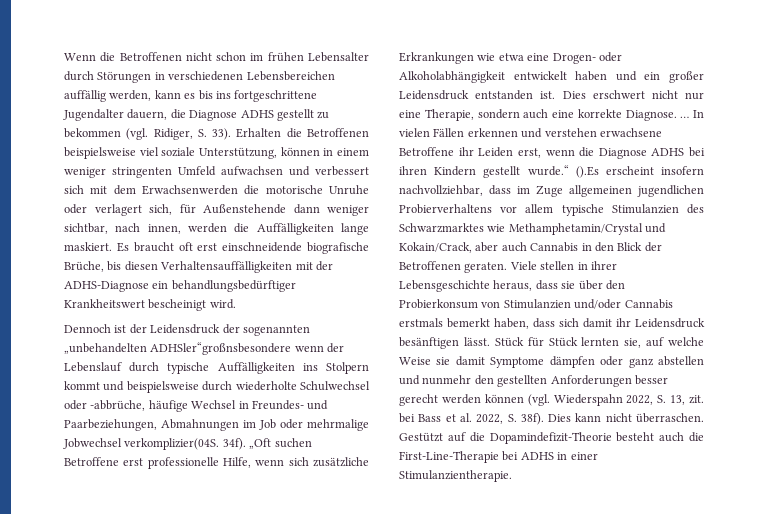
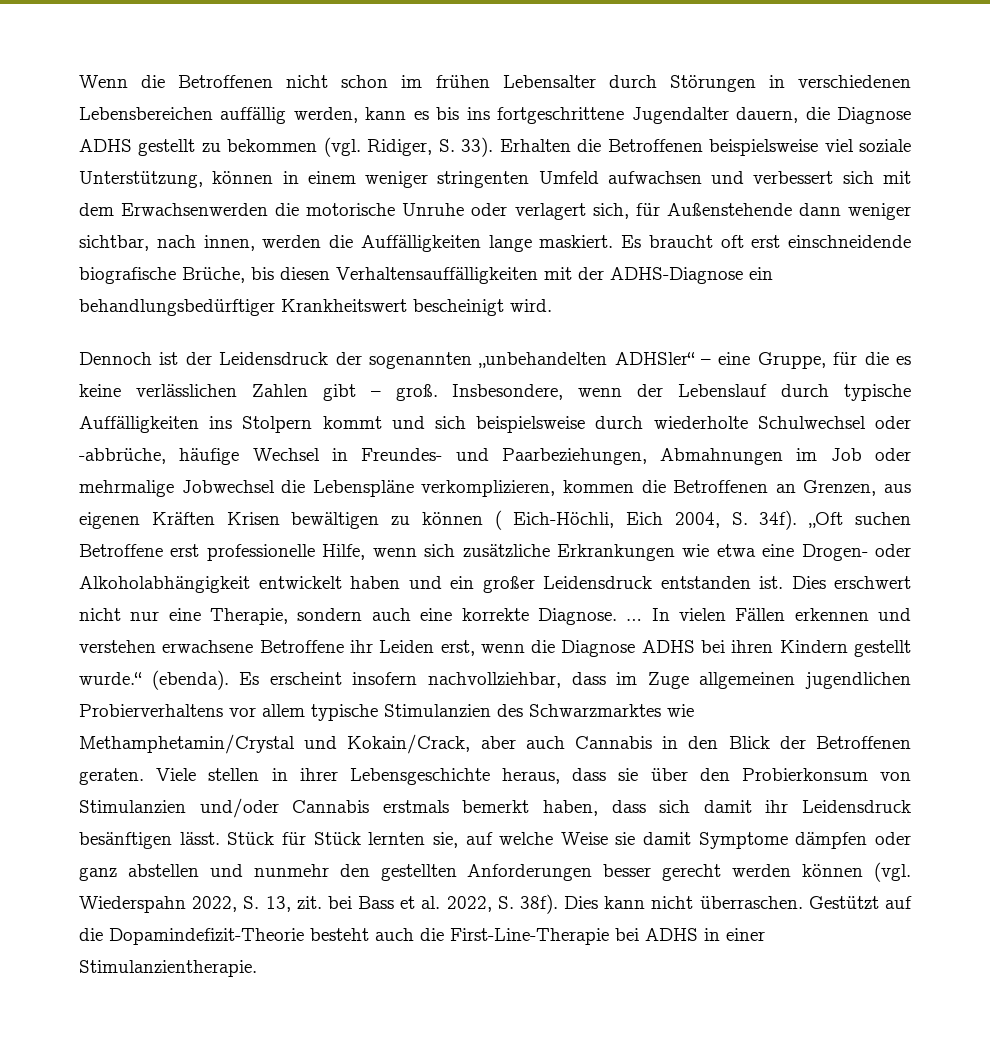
- Dennoch ist der Leidensdruck der sogenannten „unbehandelten ADHSler“großnsbesondere wenn der Lebenslauf durch typische Auffälligkeiten ins Stolpern kommt und beispielsweise durch wiederholte Schulwechsel oder -abbrüche, häufige Wechsel in Freundes- und Paarbeziehungen, Abmahnungen im Job oder mehrmalige Jobwechsel verkomplizier(04S. 34f).
+ Dennoch ist der Leidensdruck der sogenannten „unbehandelten ADHSler“ – eine Gruppe, für die es keine verlässlichen Zahlen gibt – groß. Insbesondere, wenn der Lebenslauf durch typische Auffälligkeiten ins Stolpern kommt und sich beispielsweise durch wiederholte Schulwechsel oder -abbrüche, häufige Wechsel in Freundes- und Paarbeziehungen, Abmahnungen im Job oder mehrmalige Jobwechsel die Lebenspläne verkomplizieren, kommen die Betroffenen an Grenzen, aus eigenen Kräften Krisen bewältigen zu können ( Eich-Höchli, Eich 2004, S. 34f).
- In vielen Fällen erkennen und verstehen erwachsene Betroffene ihr Leiden erst, wenn die Diagnose ADHS bei ihren Kindern gestellt wurde.“ ().Es erscheint insofern nachvollziehbar, dass im Zuge allgemeinen jugendlichen Probierverhaltens vor allem typische Stimulanzien des Schwarzmarktes wie Methamphetamin/Crystal und Kokain/Crack, aber auch Cannabis in den Blick der Betroffenen geraten.
+ In vielen Fällen erkennen und verstehen erwachsene Betroffene ihr Leiden erst, wenn die Diagnose ADHS bei ihren Kindern gestellt wurde.“ (ebenda). Es erscheint insofern nachvollziehbar, dass im Zuge allgemeinen jugendlichen Probierverhaltens vor allem typische Stimulanzien des Schwarzmarktes wie Methamphetamin/Crystal und Kokain/Crack, aber auch Cannabis in den Blick der Betroffenen geraten.

